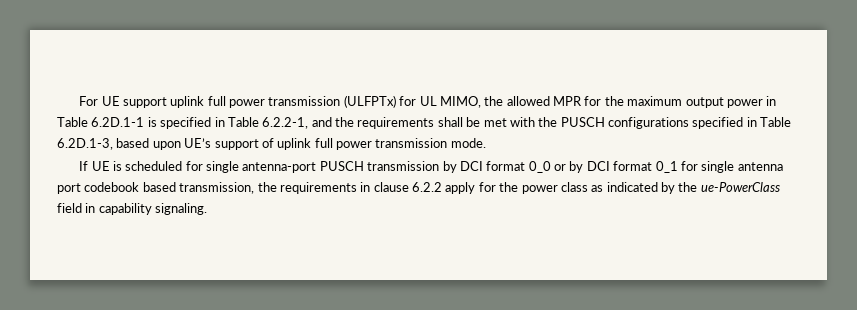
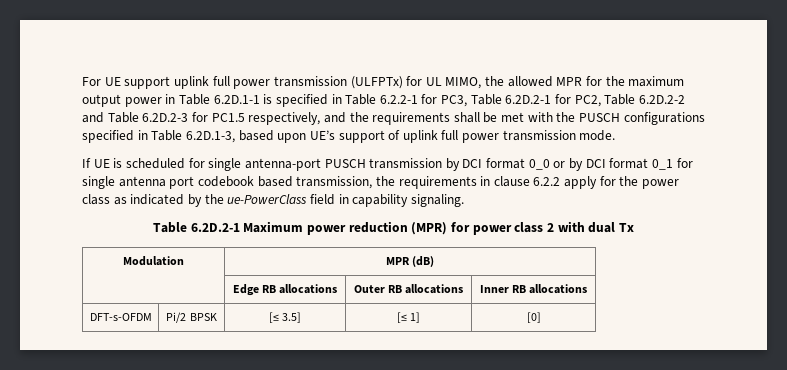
- For UE support uplink full power transmission (ULFPTx) for UL MIMO, the allowed MPR for the maximum output power in Table 6.2D.1-1 is specified in Table 6.2.2-1, and the requirements shall be met with the PUSCH configurations specified in Table 6.2D.1-3, based upon UE’s support of uplink full power transmission mode.
+ For UE support uplink full power transmission (ULFPTx) for UL MIMO, the allowed MPR for the maximum output power in Table 6.2D.1-1 is specified in Table 6.2.2-1 for PC3, Table 6.2D.2-1 for PC2, Table 6.2D.2-2 and Table 6.2D.2-3 for PC1.5 respectively, and the requirements shall be met with the PUSCH configurations specified in Table 6.2D.1-3, based upon UE’s support of uplink full power transmission mode.
+ Table 6.2D.2-1 Maximum power reduction (MPR) for power class 2 with dual Tx
+ Modulation | MPR (dB)
+ | Edge RB allocations | Outer RB allocations | Inner RB allocations
+ DFT-s-OFDM | Pi/2 BPSK | [≤ 3.5] | [≤ 1] | [0]

